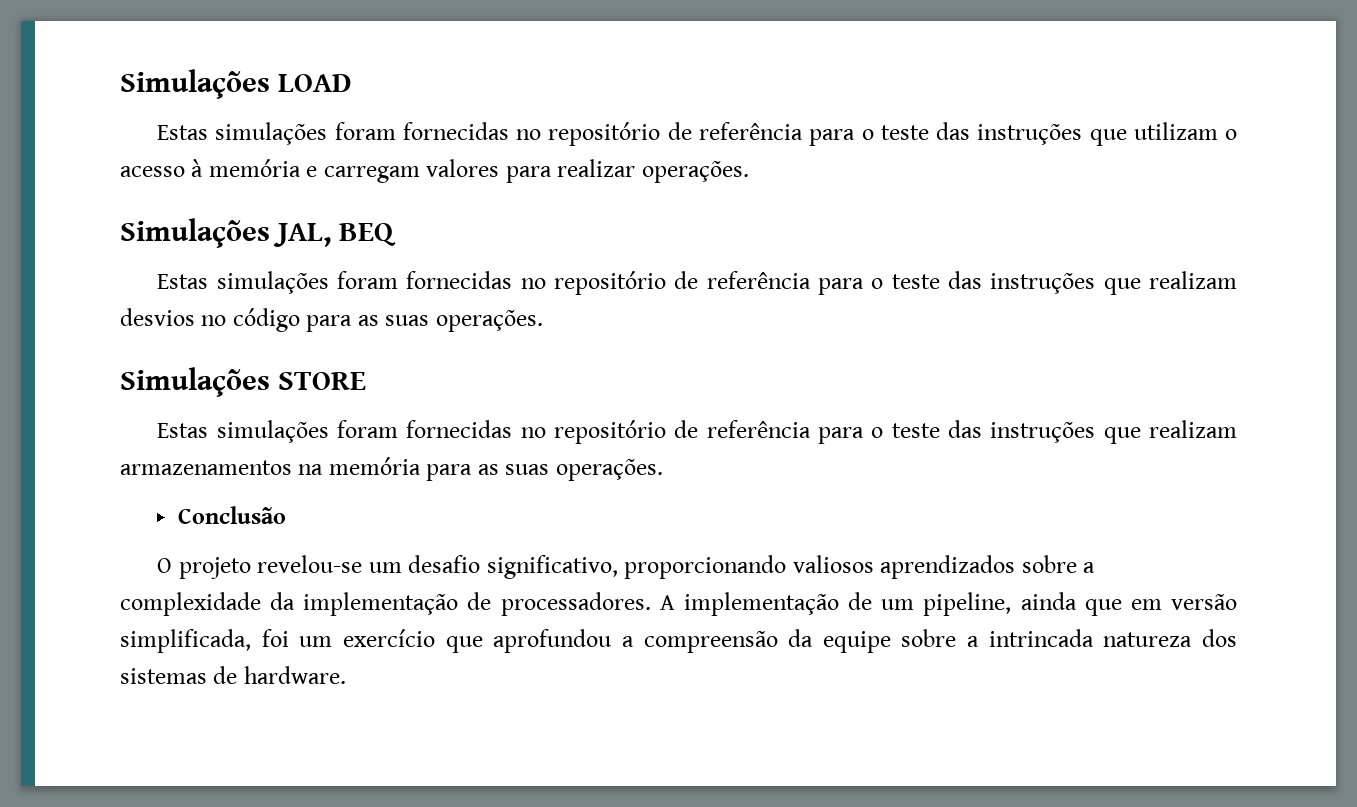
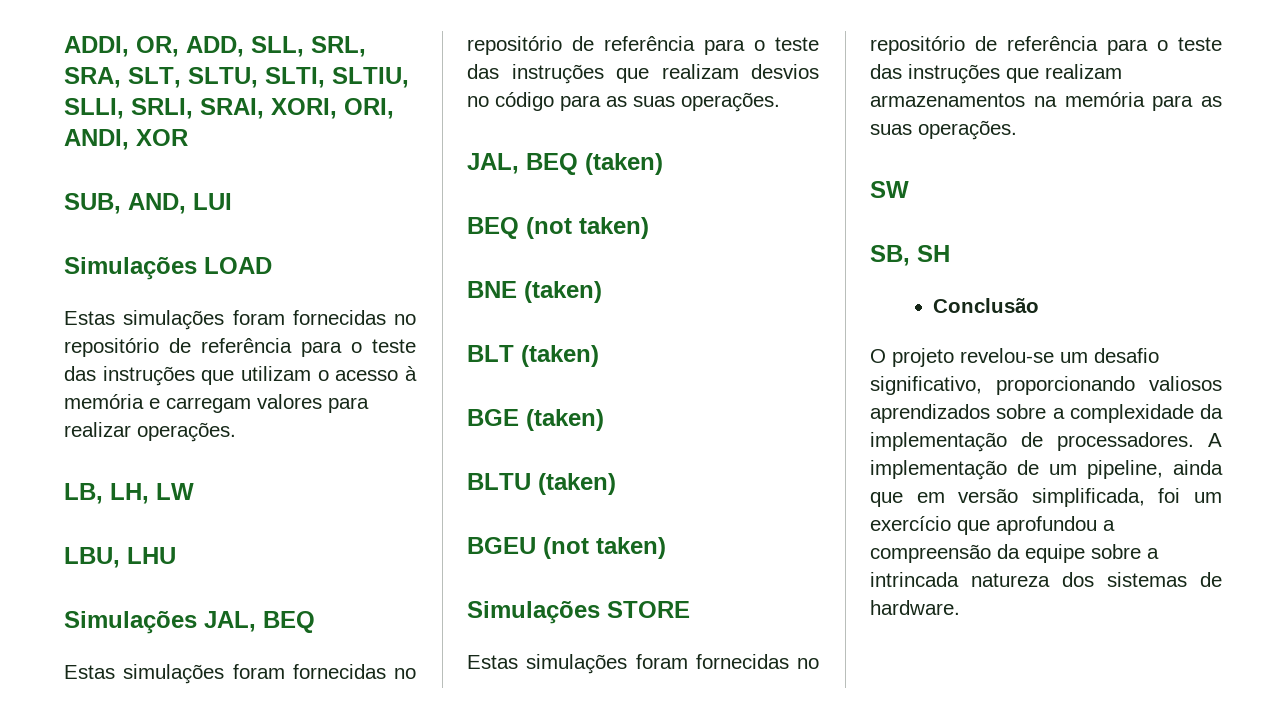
+ ADDI, OR, ADD, SLL, SRL, SRA, SLT, SLTU, SLTI, SLTIU, SLLI, SRLI, SRAI, XORI, ORI, ANDI, XOR
+ SUB, AND, LUI
+ LB, LH, LW
+ LBU, LHU
+ JAL, BEQ (taken)
+ BEQ (not taken)
+ BNE (taken)
+ BLT (taken)
+ BGE (taken)
+ BLTU (taken)
+ BGEU (not taken)
+ SW
+ SB, SH

